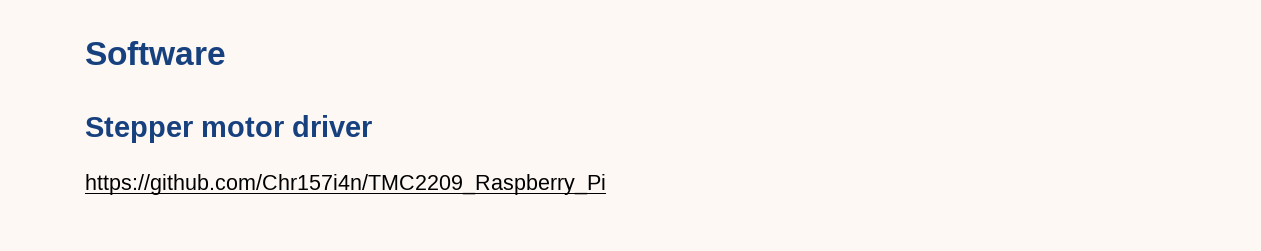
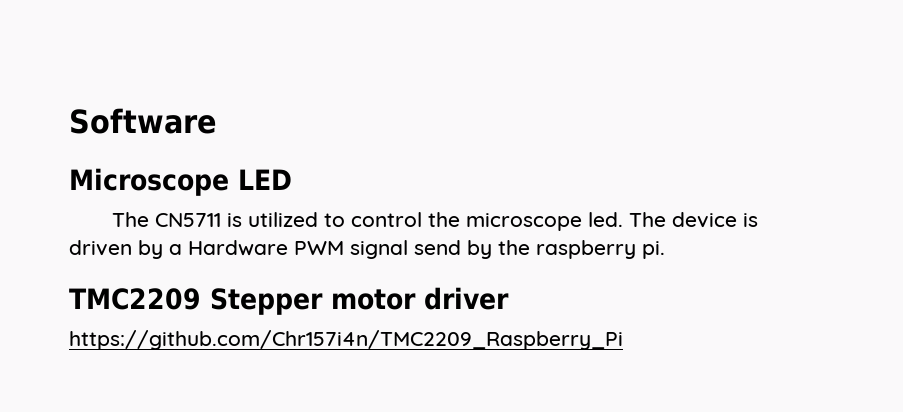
- Stepper motor driver
+ Microscope LED
+ The CN5711 is utilized to control the microscope led. The device is driven by a Hardware PWM signal send by the raspberry pi.
+ TMC2209 Stepper motor driver

